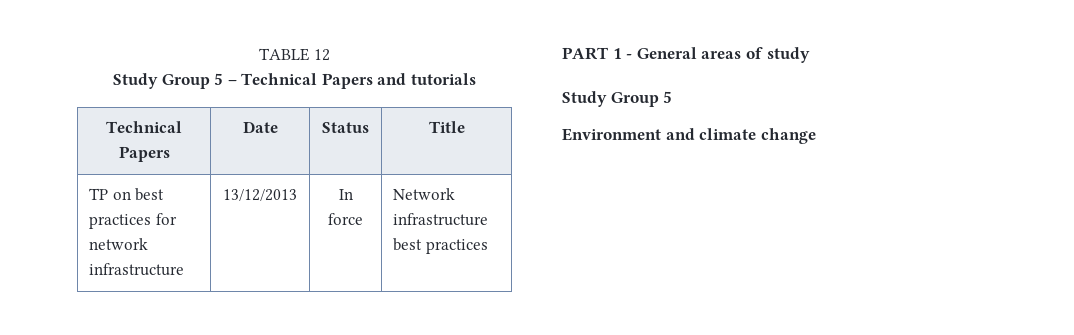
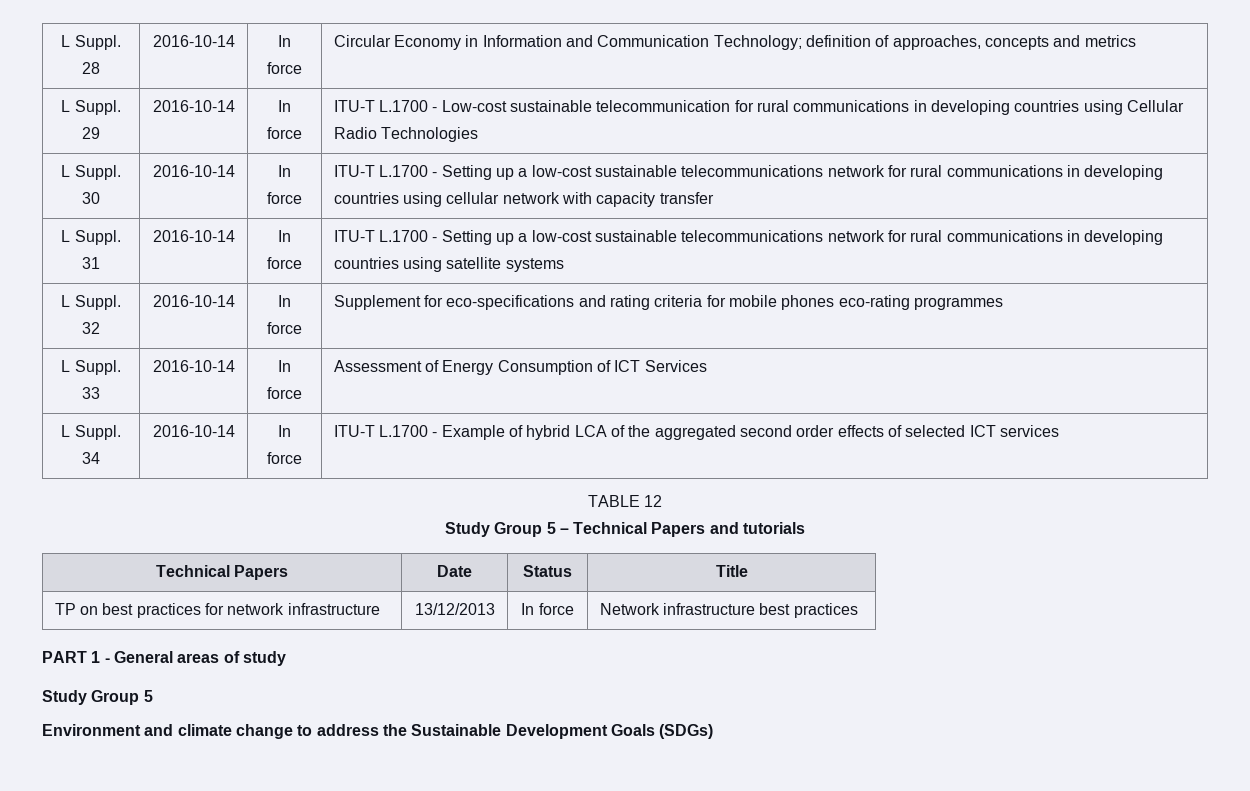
+ L Suppl. 28 | 2016-10-14 | In force | Circular Economy in Information and Communication Technology; definition of approaches, concepts and metrics
+ L Suppl. 29 | 2016-10-14 | In force | ITU-T L.1700 - Low-cost sustainable telecommunication for rural communications in developing countries using Cellular Radio Technologies
+ L Suppl. 30 | 2016-10-14 | In force | ITU-T L.1700 - Setting up a low-cost sustainable telecommunications network for rural communications in developing countries using cellular network with capacity transfer
+ L Suppl. 31 | 2016-10-14 | In force | ITU-T L.1700 - Setting up a low-cost sustainable telecommunications network for rural communications in developing countries using satellite systems
+ L Suppl. 32 | 2016-10-14 | In force | Supplement for eco-specifications and rating criteria for mobile phones eco-rating programmes
+ L Suppl. 33 | 2016-10-14 | In force | Assessment of Energy Consumption of ICT Services
+ L Suppl. 34 | 2016-10-14 | In force | ITU-T L.1700 - Example of hybrid LCA of the aggregated second order effects of selected ICT services
- Environment and climate change
+ Environment and climate change to address the Sustainable Development Goals (SDGs)

